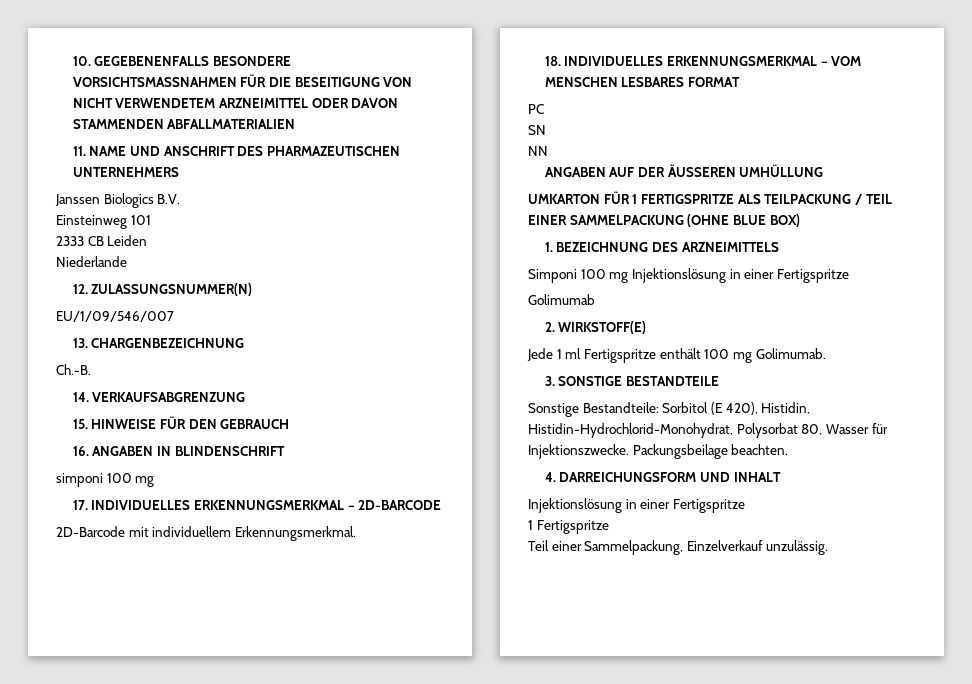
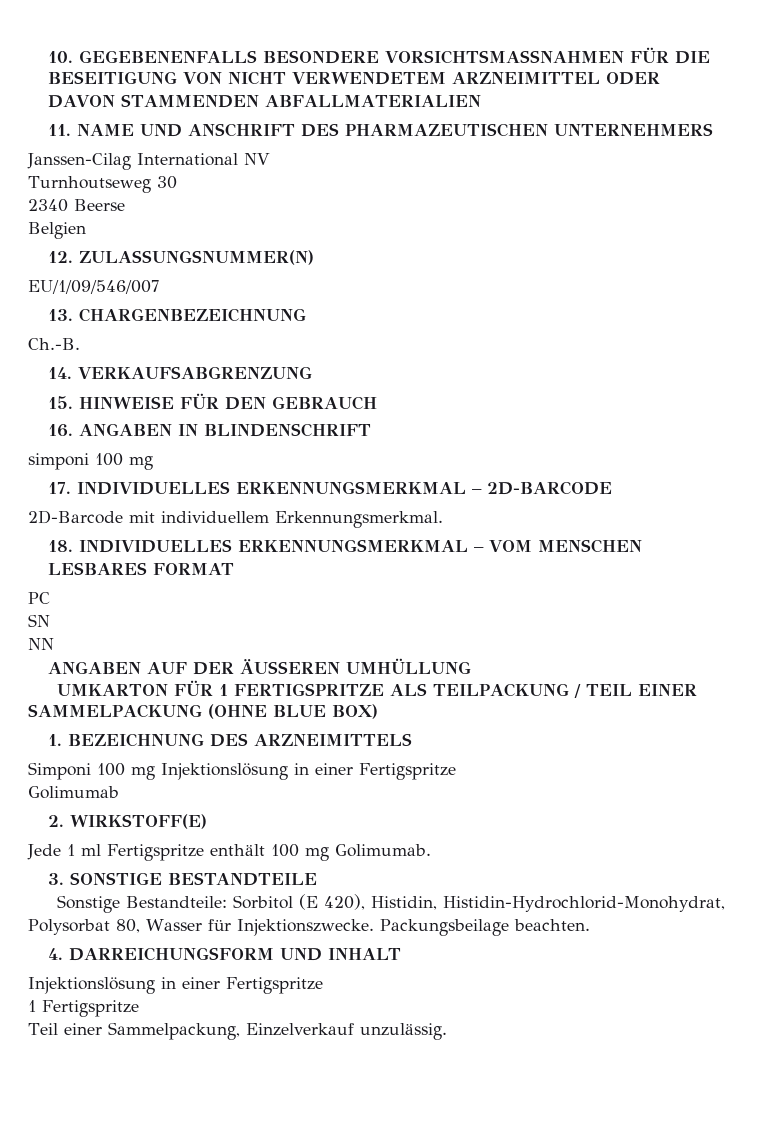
- Janssen Biologics B.V.
- Einsteinweg 101
- 2333 CB Leiden
- Niederlande
+ Janssen-Cilag International NV
+ Turnhoutseweg 30
+ 2340 Beerse
+ Belgien

